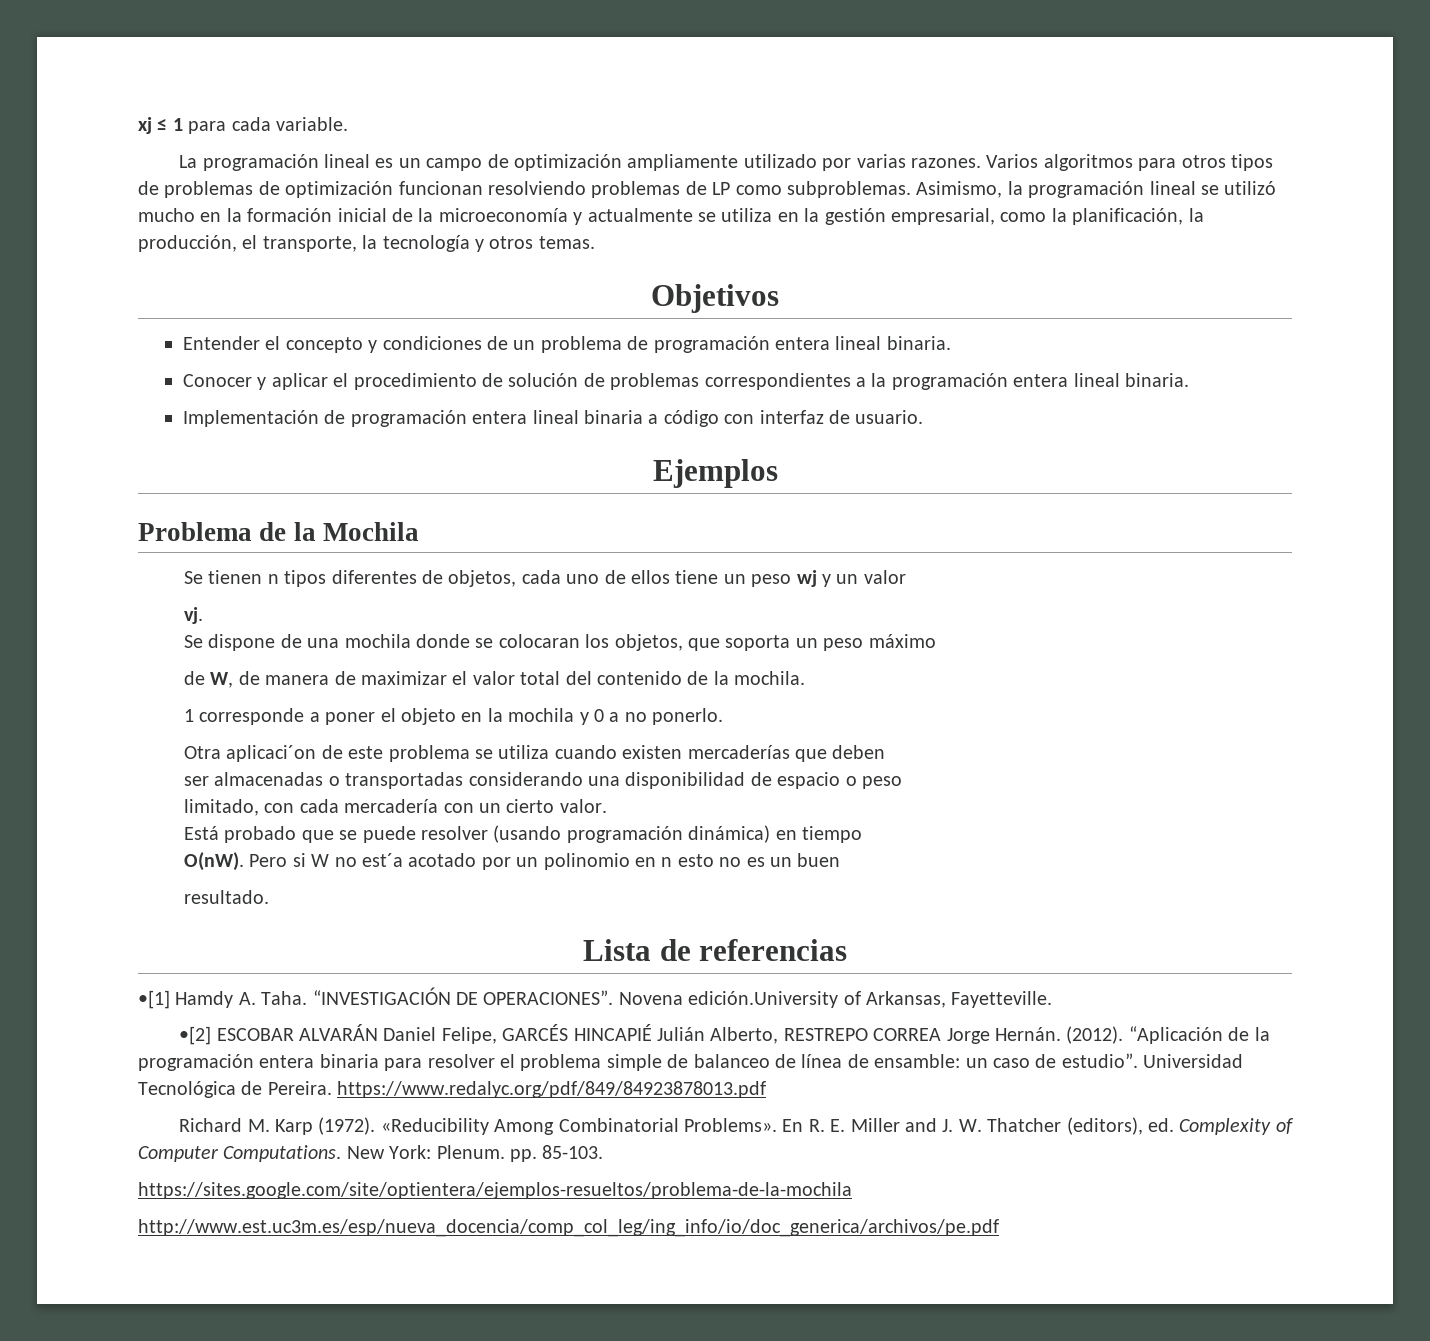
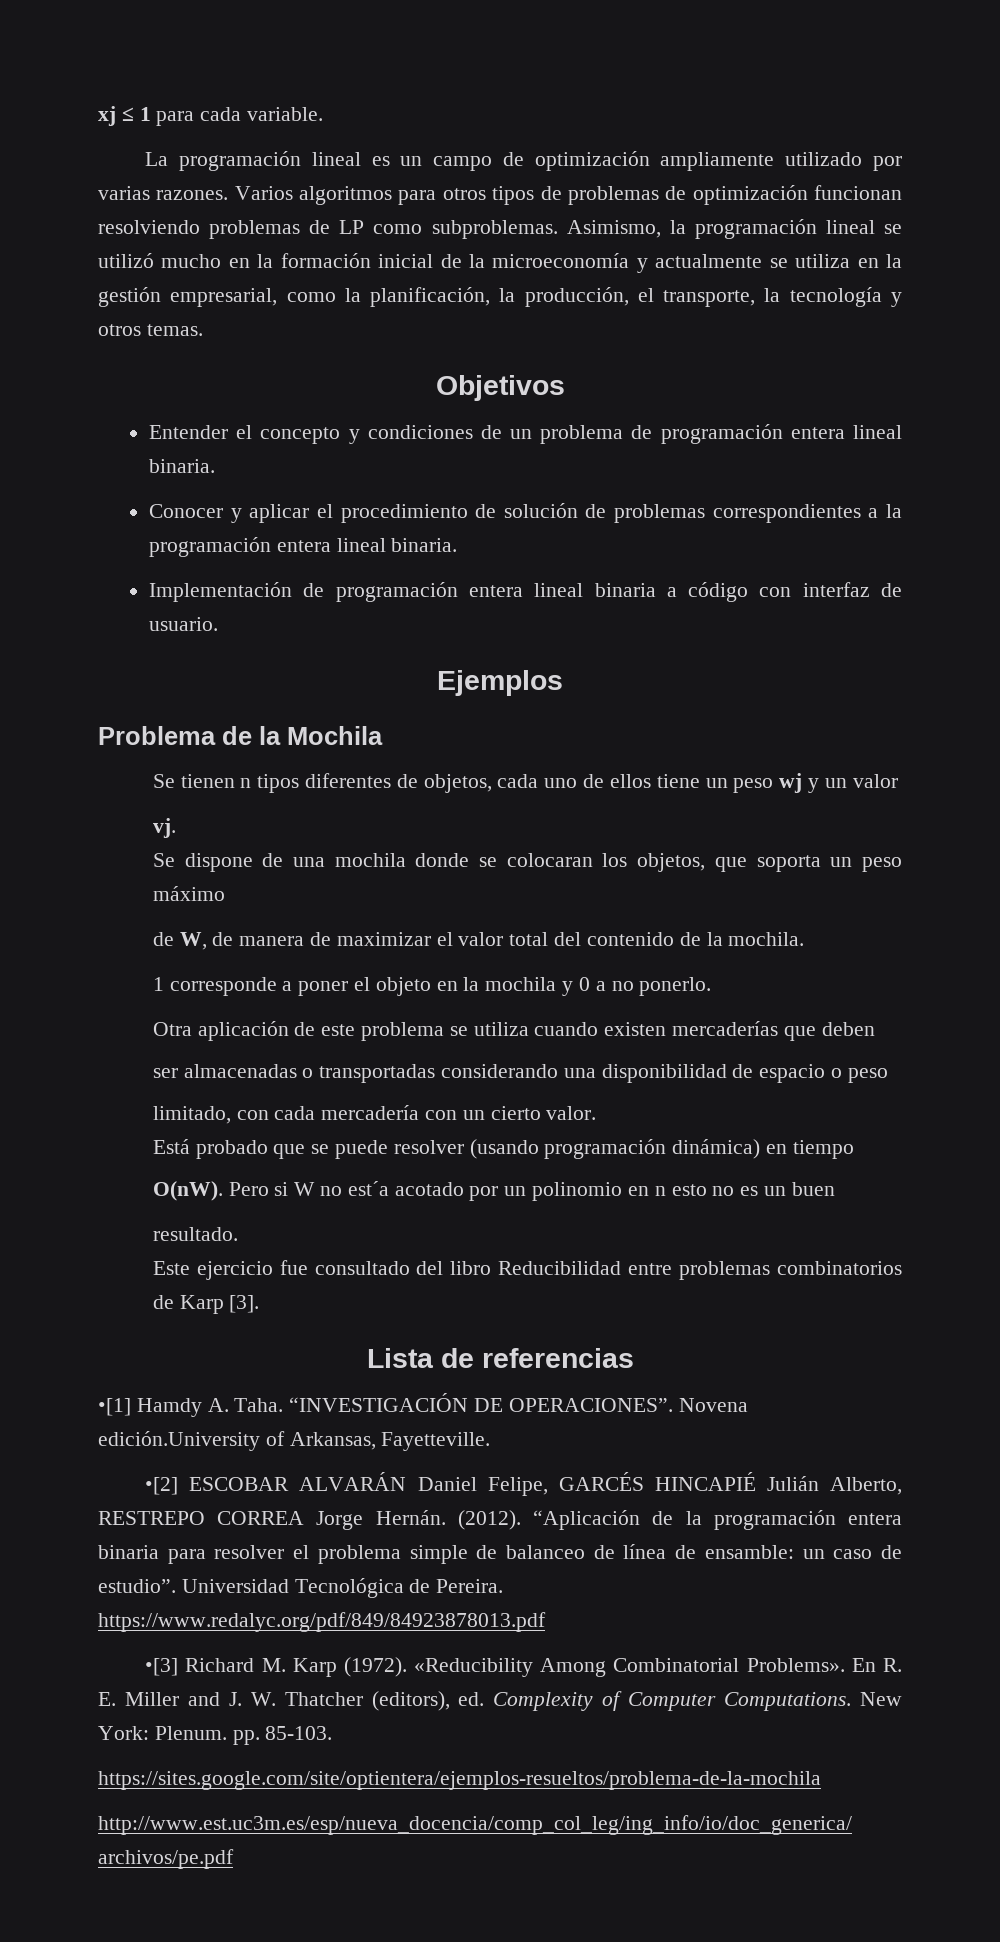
- Otra aplicaci´on de este problema se utiliza cuando existen mercaderías que deben
+ Otra aplicación de este problema se utiliza cuando existen mercaderías que deben
+ Este ejercicio fue consultado del libro Reducibilidad entre problemas combinatorios de Karp [3].
- Richard M. Karp (1972).
+ •[3] Richard M. Karp (1972).

